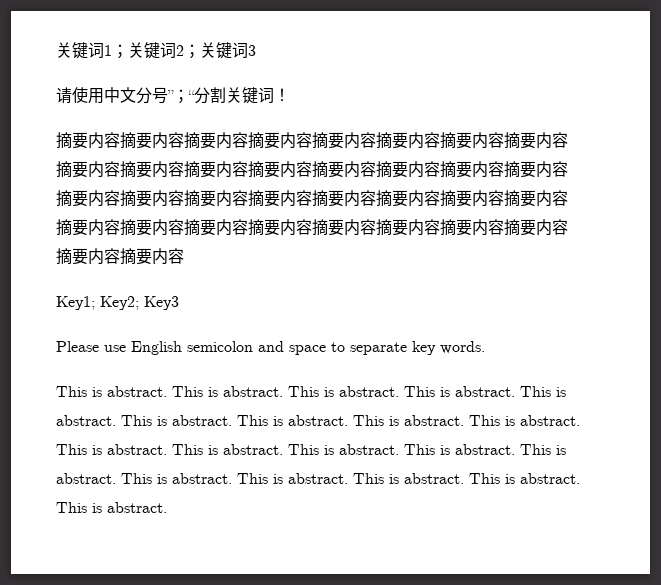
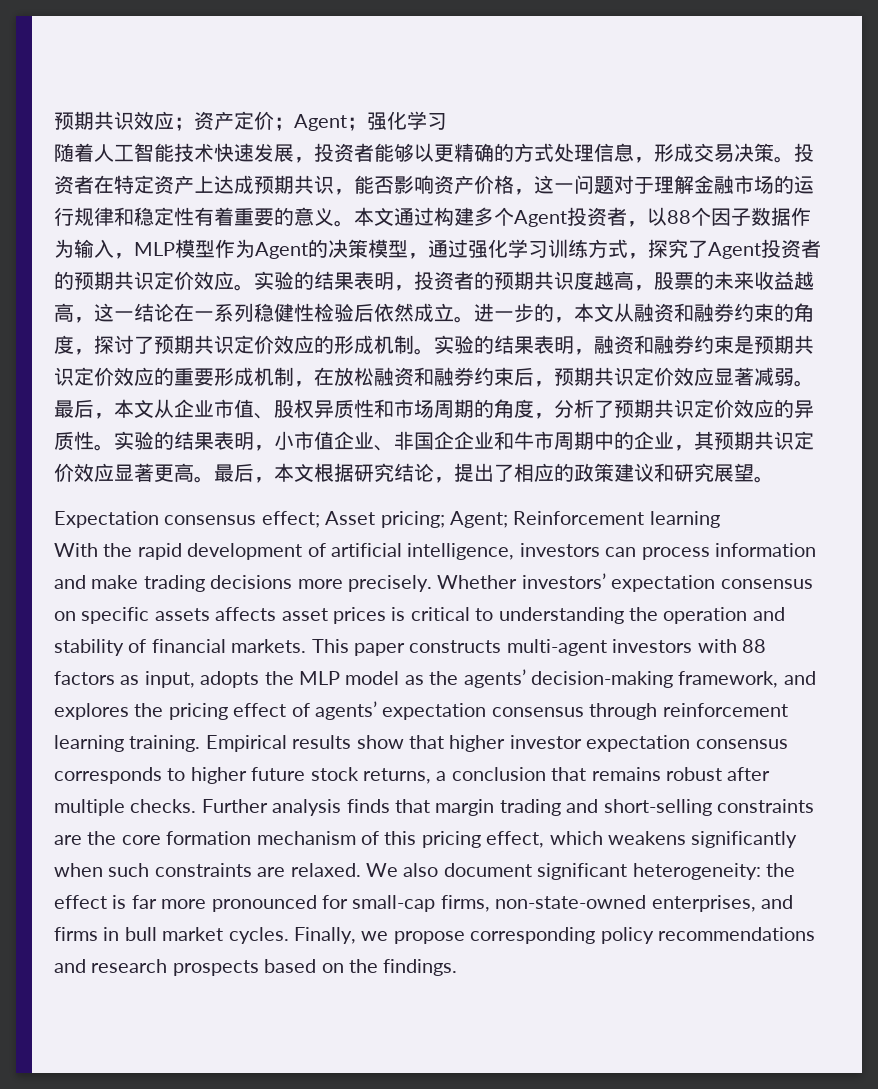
- 关键词1；关键词2；关键词3
- 请使用中文分号”；“分割关键词！
- 摘要内容摘要内容摘要内容摘要内容摘要内容摘要内容摘要内容摘要内容摘要内容摘要内容摘要内容摘要内容摘要内容摘要内容摘要内容摘要内容摘要内容摘要内容摘要内容摘要内容摘要内容摘要内容摘要内容摘要内容摘要内容摘要内容摘要内容摘要内容摘要内容摘要内容摘要内容摘要内容摘要内容摘要内容
- Key1; Key2; Key3
- Please use English semicolon and space to separate key words.
- This is abstract. This is abstract. This is abstract. This is abstract. This is abstract. This is abstract. This is abstract. This is abstract. This is abstract. This is abstract. This is abstract. This is abstract. This is abstract. This is abstract. This is abstract. This is abstract. This is abstract. This is abstract. This is abstract.
+ 预期共识效应；资产定价；Agent；强化学习
+ 随着人工智能技术快速发展，投资者能够以更精确的方式处理信息，形成交易决策。投资者在特定资产上达成预期共识，能否影响资产价格，这一问题对于理解金融市场的运行规律和稳定性有着重要的意义。本文通过构建多个Agent投资者，以88个因子数据作为输入，MLP模型作为Agent的决策模型，通过强化学习训练方式，探究了Agent投资者的预期共识定价效应。实验的结果表明，投资者的预期共识度越高，股票的未来收益越高，这一结论在一系列稳健性检验后依然成立。进一步的，本文从融资和融券约束的角度，探讨了预期共识定价效应的形成机制。实验的结果表明，融资和融券约束是预期共识定价效应的重要形成机制，在放松融资和融券约束后，预期共识定价效应显著减弱。最后，本文从企业市值、股权异质性和市场周期的角度，分析了预期共识定价效应的异质性。实验的结果表明，小市值企业、非国企企业和牛市周期中的企业，其预期共识定价效应显著更高。最后，本文根据研究结论，提出了相应的政策建议和研究展望。
+ Expectation consensus effect; Asset pricing; Agent; Reinforcement learning
+ With the rapid development of artificial intelligence, investors can process information and make trading decisions more precisely. Whether investors’ expectation consensus on specific assets affects asset prices is critical to understanding the operation and stability of financial markets. This paper constructs multi-agent investors with 88 factors as input, adopts the MLP model as the agents’ decision-making framework, and explores the pricing effect of agents’ expectation consensus through reinforcement learning training. Empirical results show that higher investor expectation consensus corresponds to higher future stock returns, a conclusion that remains robust after multiple checks. Further analysis finds that margin trading and short-selling constraints are the core formation mechanism of this pricing effect, which weakens significantly when such constraints are relaxed. We also document significant heterogeneity: the effect is far more pronounced for small-cap firms, non-state-owned enterprises, and firms in bull market cycles. Finally, we propose corresponding policy recommendations and research prospects based on the findings.

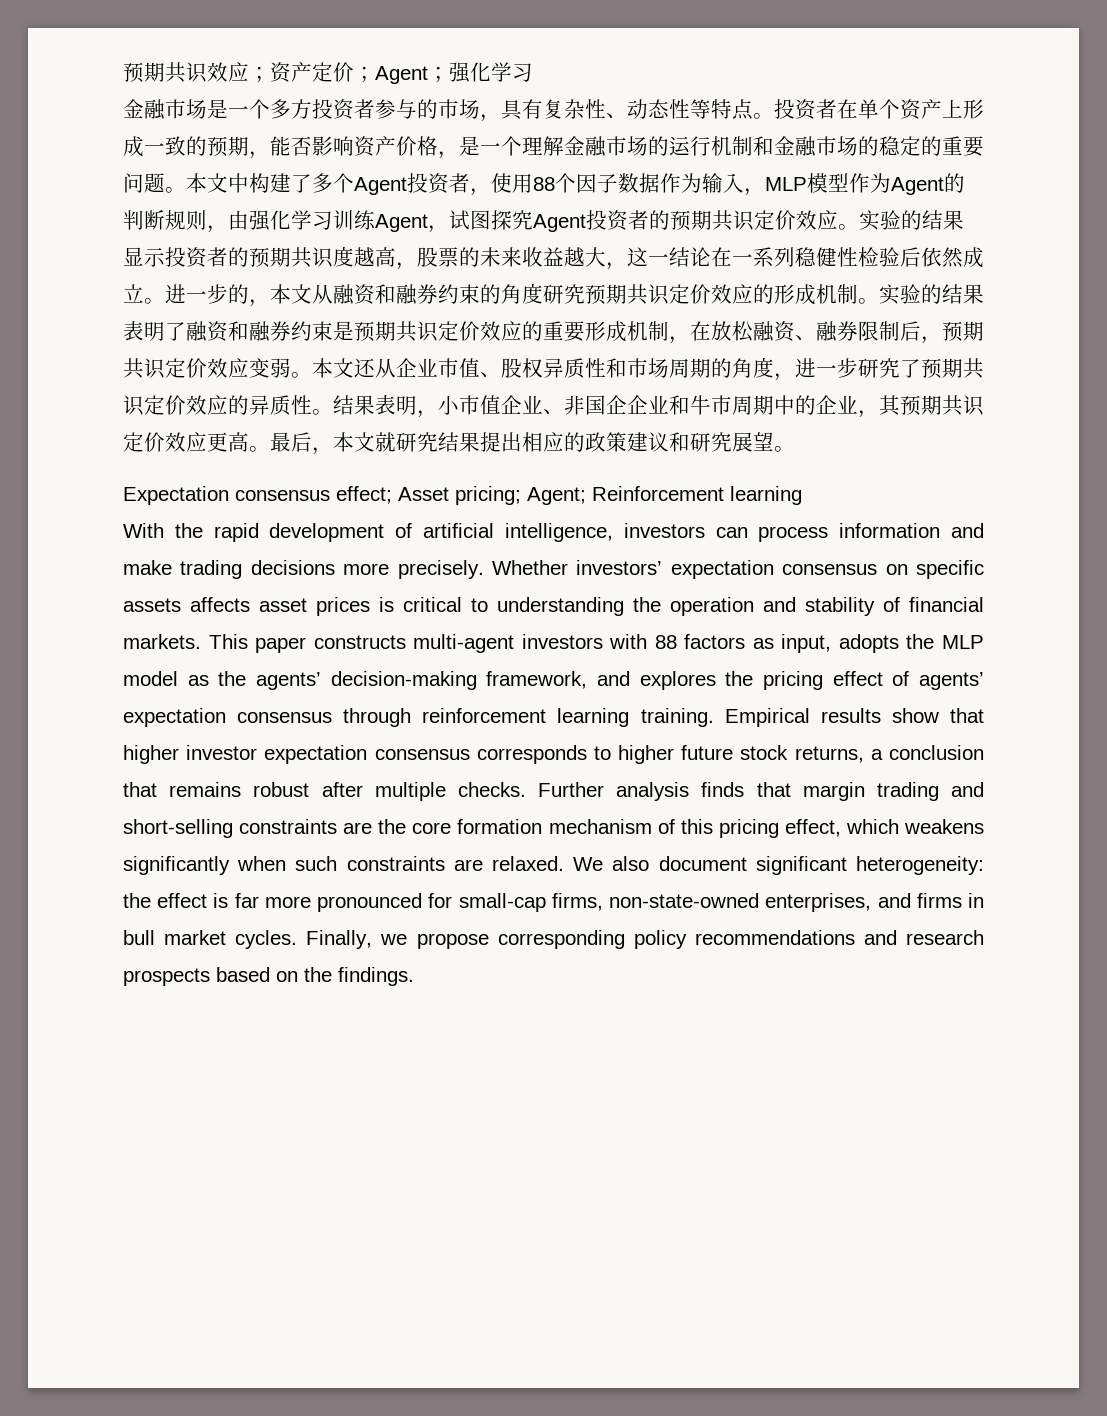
- 随着人工智能技术快速发展，投资者能够以更精确的方式处理信息，形成交易决策。投资者在特定资产上达成预期共识，能否影响资产价格，这一问题对于理解金融市场的运行规律和稳定性有着重要的意义。本文通过构建多个Agent投资者，以88个因子数据作为输入，MLP模型作为Agent的决策模型，通过强化学习训练方式，探究了Agent投资者的预期共识定价效应。
+ 金融市场是一个多方投资者参与的市场，具有复杂性、动态性等特点。投资者在单个资产上形成一致的预期，能否影响资产价格，是一个理解金融市场的运行机制和金融市场的稳定的重要问题。本文中构建了多个Agent投资者，使用88个因子数据作为输入，MLP模型作为Agent的判断规则，由强化学习训练Agent，试图探究Agent投资者的预期共识定价效应。
- 实验的结果表明，投资者的预期共识度越高，股票的未来收益越高，这一结论在一系列稳健性检验后依然成立。
+ 实验的结果显示投资者的预期共识度越高，股票的未来收益越大，这一结论在一系列稳健性检验后依然成立。
- 进一步的，本文从融资和融券约束的角度，探讨了预期共识定价效应的形成机制。
+ 进一步的，本文从融资和融券约束的角度研究预期共识定价效应的形成机制。
- 实验的结果表明，融资和融券约束是预期共识定价效应的重要形成机制，在放松融资和融券约束后，预期共识定价效应显著减弱。最后，本文从企业市值、股权异质性和市场周期的角度，分析了预期共识定价效应的异质性。
+ 实验的结果表明了融资和融券约束是预期共识定价效应的重要形成机制，在放松融资、融券限制后，预期共识定价效应变弱。本文还从企业市值、股权异质性和市场周期的角度，进一步研究了预期共识定价效应的异质性。
- 实验的结果表明，小市值企业、非国企企业和牛市周期中的企业，其预期共识定价效应显著更高。
+ 结果表明，小市值企业、非国企企业和牛市周期中的企业，其预期共识定价效应更高。
- 最后，本文根据研究结论，提出了相应的政策建议和研究展望。
+ 最后，本文就研究结果提出相应的政策建议和研究展望。

